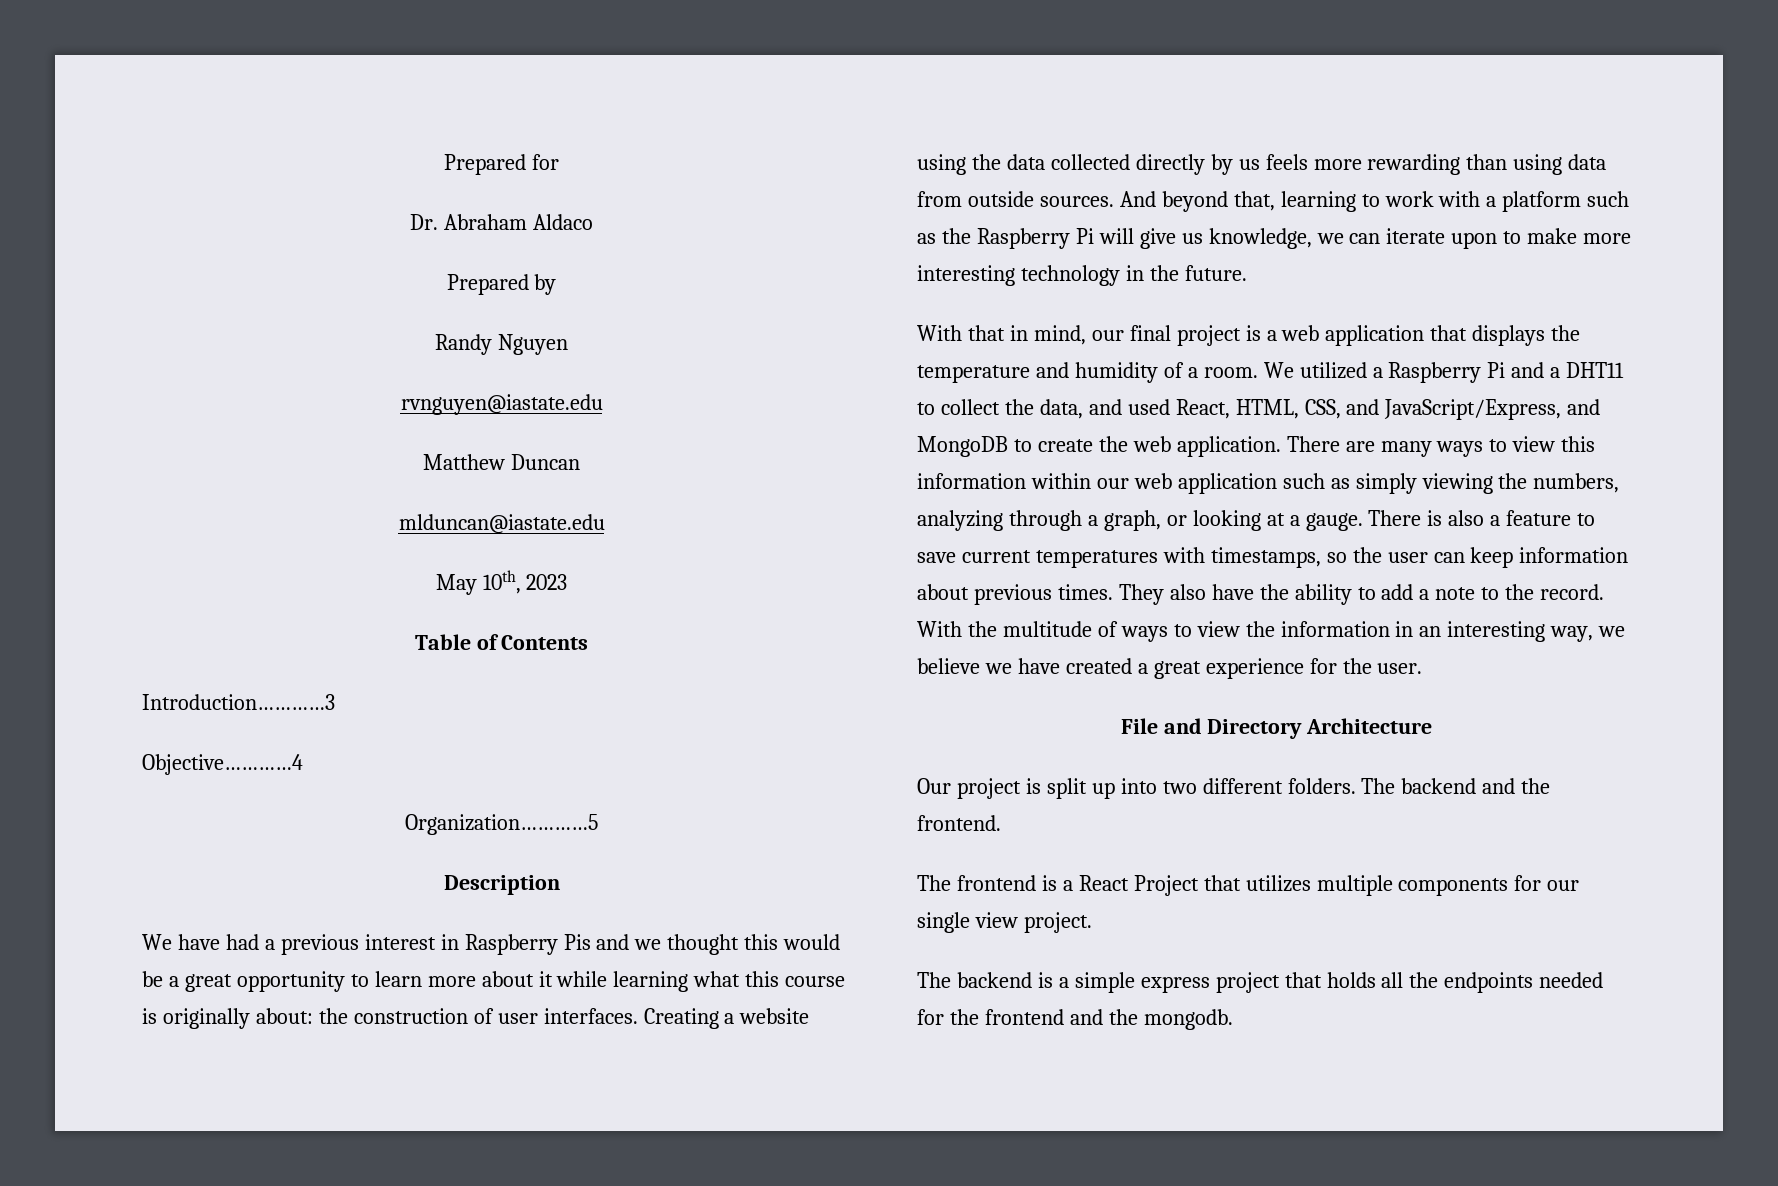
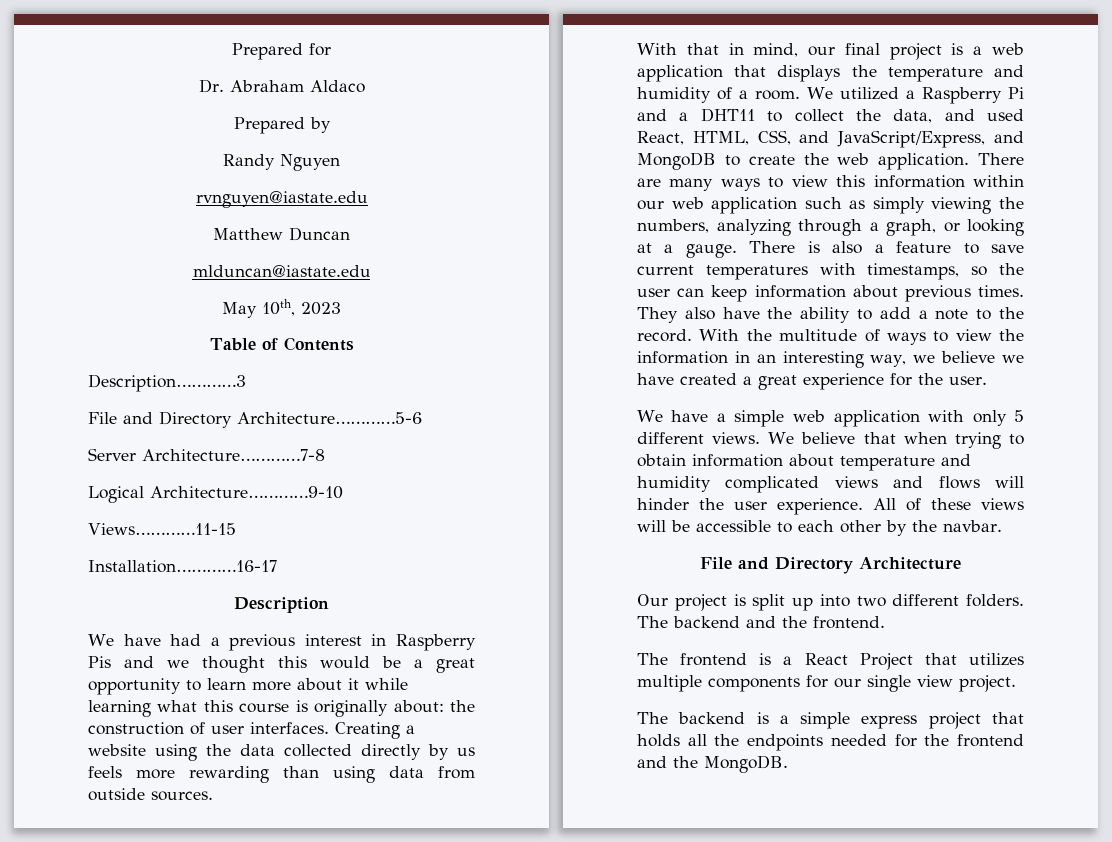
- Introduction…………3
- Objective…………4
- Organization…………5
+ Description…………3
+ File and Directory Architecture…………5-6
+ Server Architecture…………7-8
+ Logical Architecture…………9-10
+ Views…………11-15
+ Installation…………16-17
- And beyond that, learning to work with a platform such as the Raspberry Pi will give us knowledge, we can iterate upon to make more interesting technology in the future.
+ We have a simple web application with only 5 different views. We believe that when trying to obtain information about temperature and humidity complicated views and flows will hinder the user experience. All of these views will be accessible to each other by the navbar.
- The backend is a simple express project that holds all the endpoints needed for the frontend and the mongodb.
+ The backend is a simple express project that holds all the endpoints needed for the frontend and the MongoDB.

